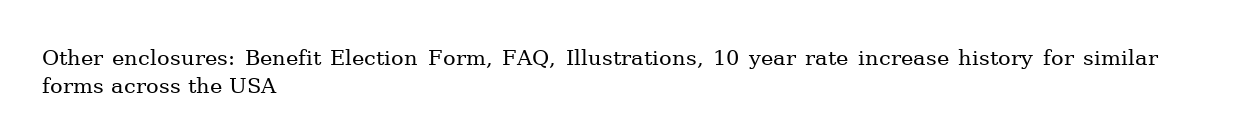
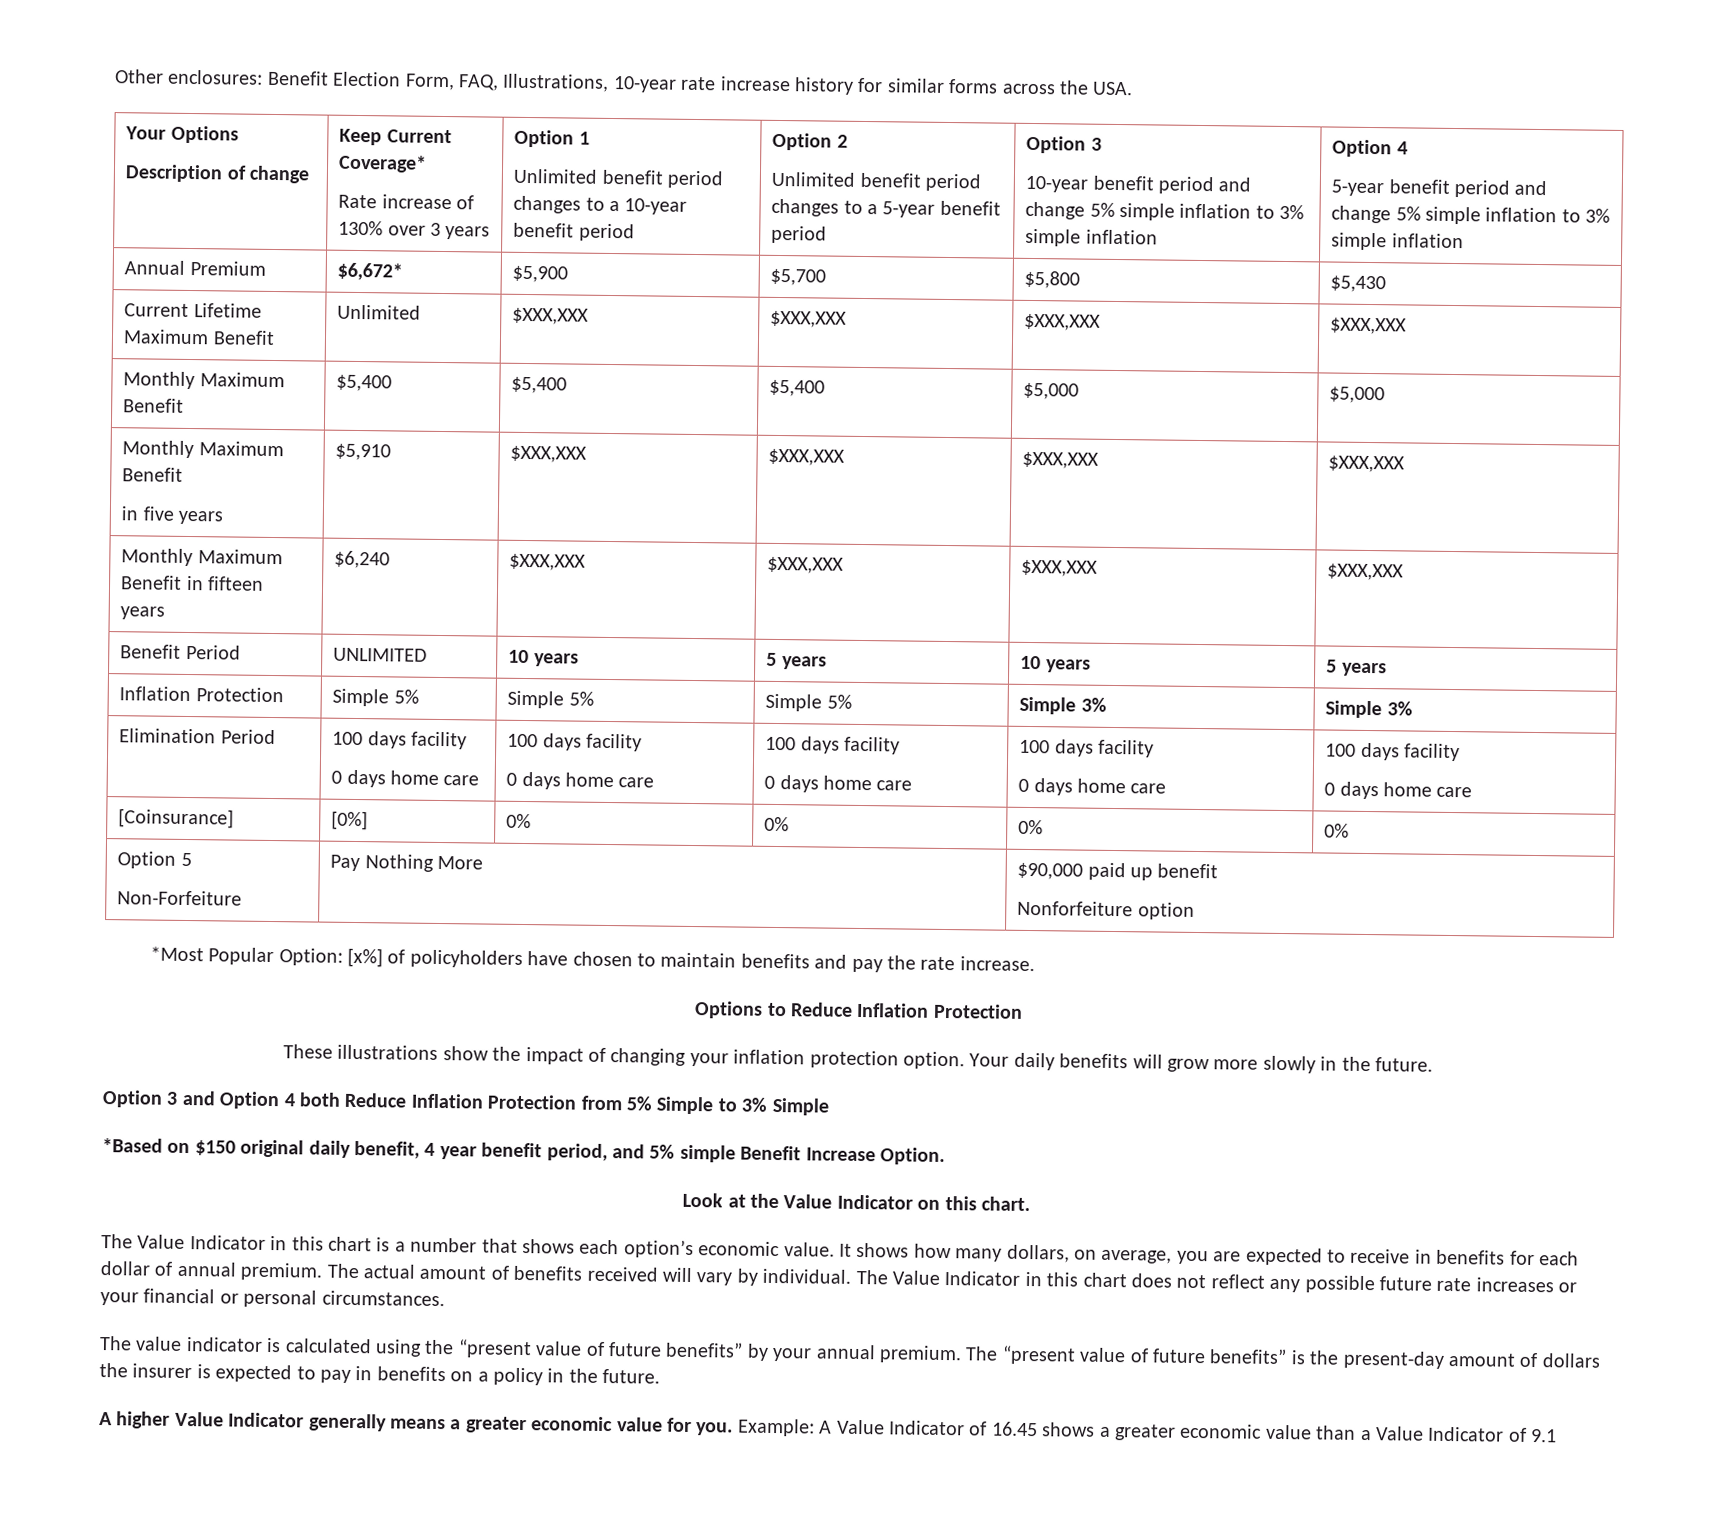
- Other enclosures: Benefit Election Form, FAQ, Illustrations, 10 year rate increase history for similar forms across the USA
+ Other enclosures: Benefit Election Form, FAQ, Illustrations, 10-year rate increase history for similar forms across the USA.
+ Your Options
+ Description of change | Keep Current Coverage*
+ Rate increase of 130% over 3 years | Option 1
+ Unlimited benefit period changes to a 10-year benefit period | Option 2
+ Unlimited benefit period changes to a 5-year benefit period | Option 3
+ 10-year benefit period and change 5% simple inflation to 3% simple inflation | Option 4
+ 5-year benefit period and change 5% simple inflation to 3% simple inflation
+ Annual Premium | $6,672* | $5,900 | $5,700 | $5,800 | $5,430
+ Current Lifetime Maximum Benefit | Unlimited | $XXX,XXX | $XXX,XXX | $XXX,XXX | $XXX,XXX
+ Monthly Maximum Benefit | $5,400 | $5,400 | $5,400 | $5,000 | $5,000
+ Monthly Maximum Benefit
+ in five years | $5,910 | $XXX,XXX | $XXX,XXX | $XXX,XXX | $XXX,XXX
+ Monthly Maximum Benefit in fifteen years | $6,240 | $XXX,XXX | $XXX,XXX | $XXX,XXX | $XXX,XXX
+ Benefit Period | UNLIMITED | 10 years | 5 years | 10 years | 5 years
+ Inflation Protection | Simple 5% | Simple 5% | Simple 5% | Simple 3% | Simple 3%
+ Elimination Period | 100 days facility
+ 0 days home care | 100 days facility
+ 0 days home care | 100 days facility
+ 0 days home care | 100 days facility
+ 0 days home care | 100 days facility
+ 0 days home care
+ [Coinsurance] | [0%] | 0% | 0% | 0% | 0%
+ Option 5
+ Non-Forfeiture | Pay Nothing More | $90,000 paid up benefit
+ Nonforfeiture option
+ *Most Popular Option: [x%] of policyholders have chosen to maintain benefits and pay the rate increase.
+ Options to Reduce Inflation Protection
+ These illustrations show the impact of changing your inflation protection option. Your daily benefits will grow more slowly in the future.
+ Option 3 and Option 4 both Reduce Inflation Protection from 5% Simple to 3% Simple
+ *Based on $150 original daily benefit, 4 year benefit period, and 5% simple Benefit Increase Option.
+ Look at the Value Indicator on this chart.
+ The Value Indicator in this chart is a number that shows each option’s economic value. It shows how many dollars, on average, you are expected to receive in benefits for each dollar of annual premium. The actual amount of benefits received will vary by individual. The Value Indicator in this chart does not reflect any possible future rate increases or your financial or personal circumstances.
+ The value indicator is calculated using the “present value of future benefits” by your annual premium. The “present value of future benefits” is the present-day amount of dollars the insurer is expected to pay in benefits on a policy in the future.
+ A higher Value Indicator generally means a greater economic value for you. Example: A Value Indicator of 16.45 shows a greater economic value than a Value Indicator of 9.1

